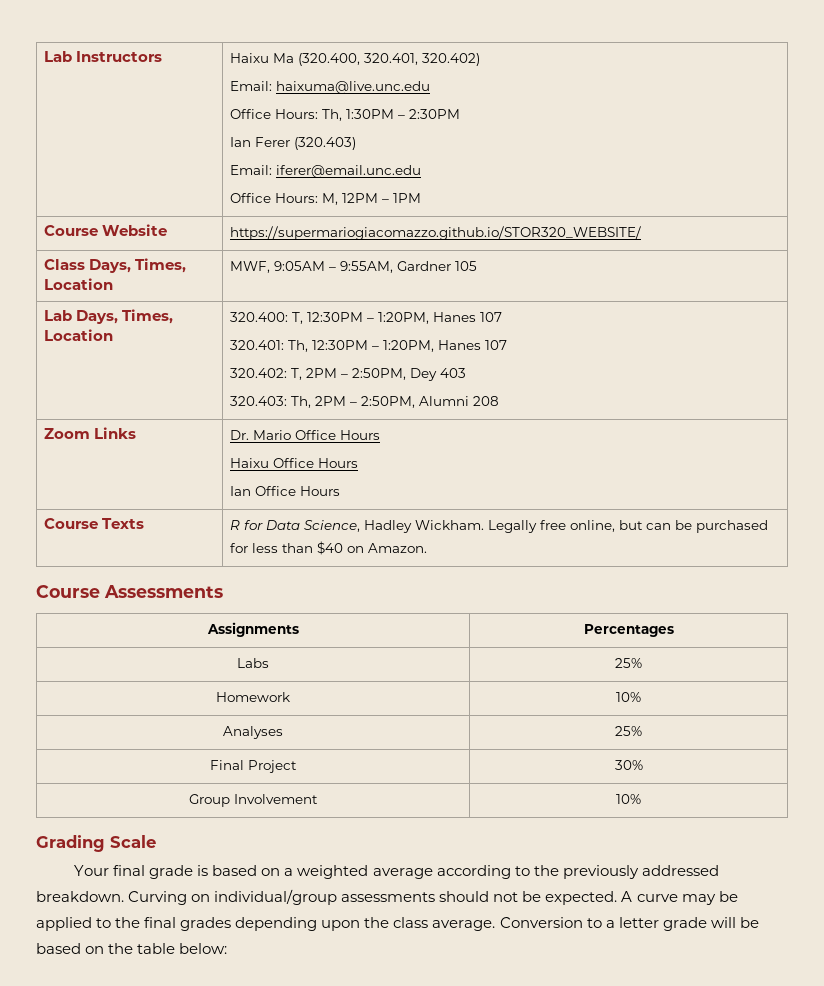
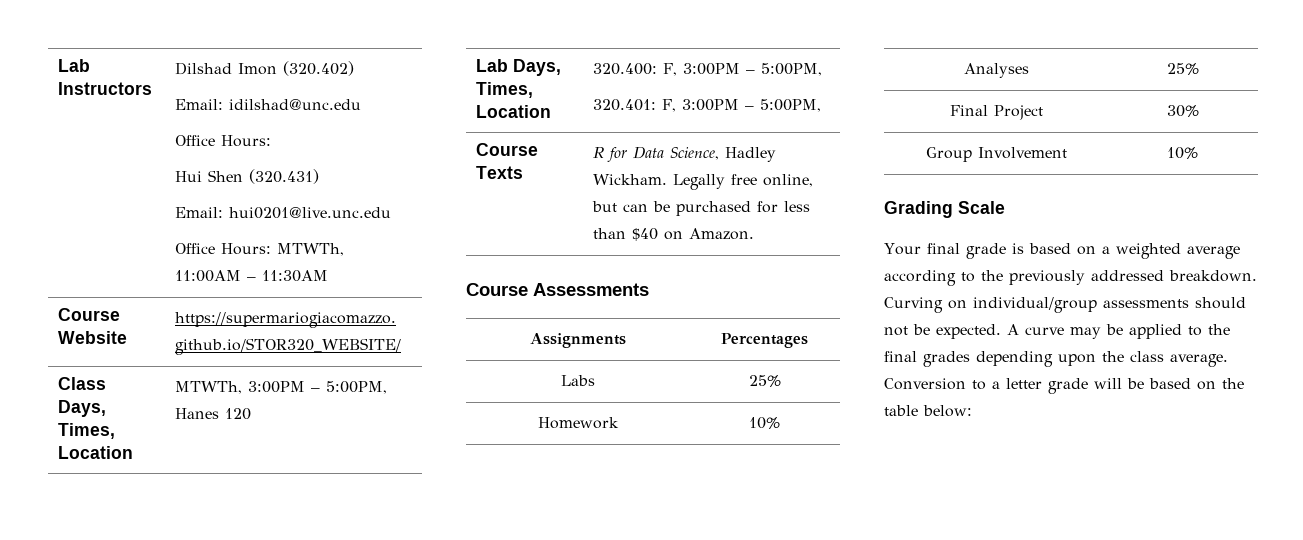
- Lab Instructors | Haixu Ma (320.400, 320.401, 320.402)
- Email: haixuma@live.unc.edu
- Office Hours: Th, 1:30PM – 2:30PM
- Ian Ferer (320.403)
- Email: iferer@email.unc.edu
- Office Hours: M, 12PM – 1PM
+ Lab Instructors | Dilshad Imon (320.402)
+ Email: idilshad@unc.edu
+ Office Hours:
+ Hui Shen (320.431)
+ Email: hui0201@live.unc.edu
+ Office Hours: MTWTh, 11:00AM – 11:30AM
- Class Days, Times, Location | MWF, 9:05AM – 9:55AM, Gardner 105
+ Class Days, Times, Location | MTWTh, 3:00PM – 5:00PM, Hanes 120
- Lab Days, Times, Location | 320.400: T, 12:30PM – 1:20PM, Hanes 107
- 320.401: Th, 12:30PM – 1:20PM, Hanes 107
- 320.402: T, 2PM – 2:50PM, Dey 403
- 320.403: Th, 2PM – 2:50PM, Alumni 208
- Zoom Links | Dr. Mario Office Hours
- Haixu Office Hours
- Ian Office Hours
+ Lab Days, Times, Location | 320.400: F, 3:00PM – 5:00PM,
+ 320.401: F, 3:00PM – 5:00PM,

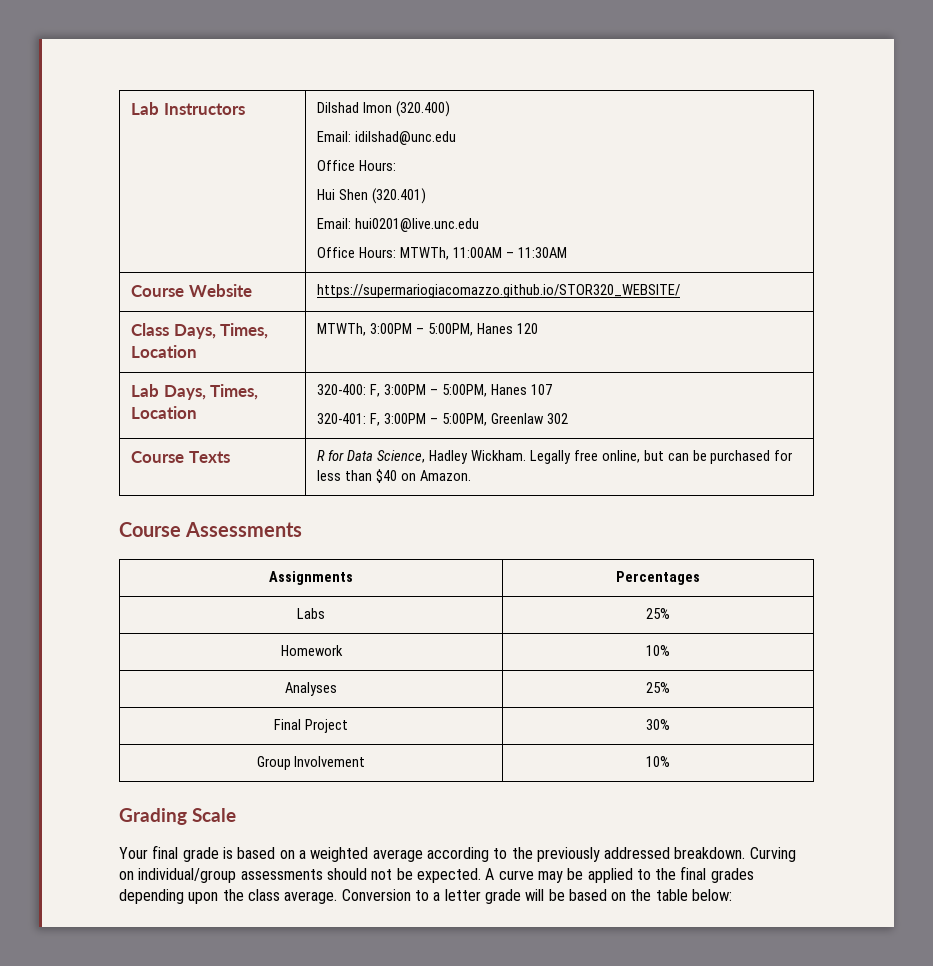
- Lab Instructors | Dilshad Imon (320.402)
+ Lab Instructors | Dilshad Imon (320.400)
  Email: idilshad@unc.edu
  Office Hours:
- Hui Shen (320.431)
+ Hui Shen (320.401)
- Lab Days, Times, Location | 320.400: F, 3:00PM – 5:00PM,
- 320.401: F, 3:00PM – 5:00PM,
+ Lab Days, Times, Location | 320-400: F, 3:00PM – 5:00PM, Hanes 107
+ 320-401: F, 3:00PM – 5:00PM, Greenlaw 302

